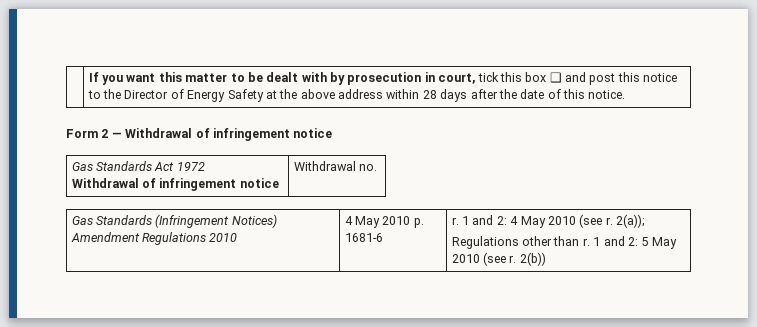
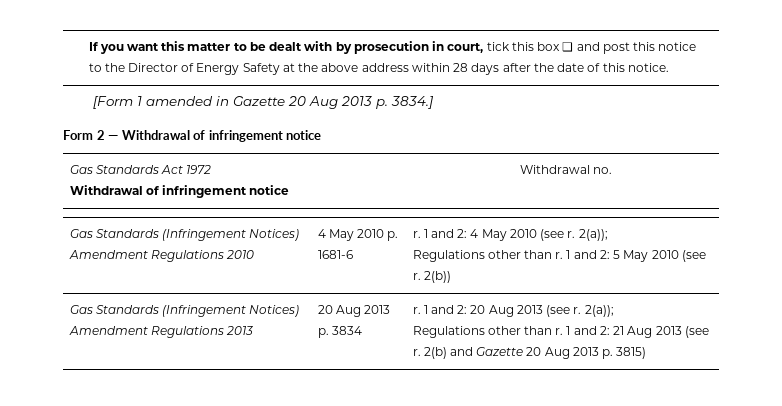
+ [Form 1 amended in Gazette 20 Aug 2013 p. 3834.]
+ Gas Standards (Infringement Notices) Amendment Regulations 2013 | 20 Aug 2013 p. 3834 | r. 1 and 2: 20 Aug 2013 (see r. 2(a));
+ Regulations other than r. 1 and 2: 21 Aug 2013 (see r. 2(b) and Gazette 20 Aug 2013 p. 3815)

